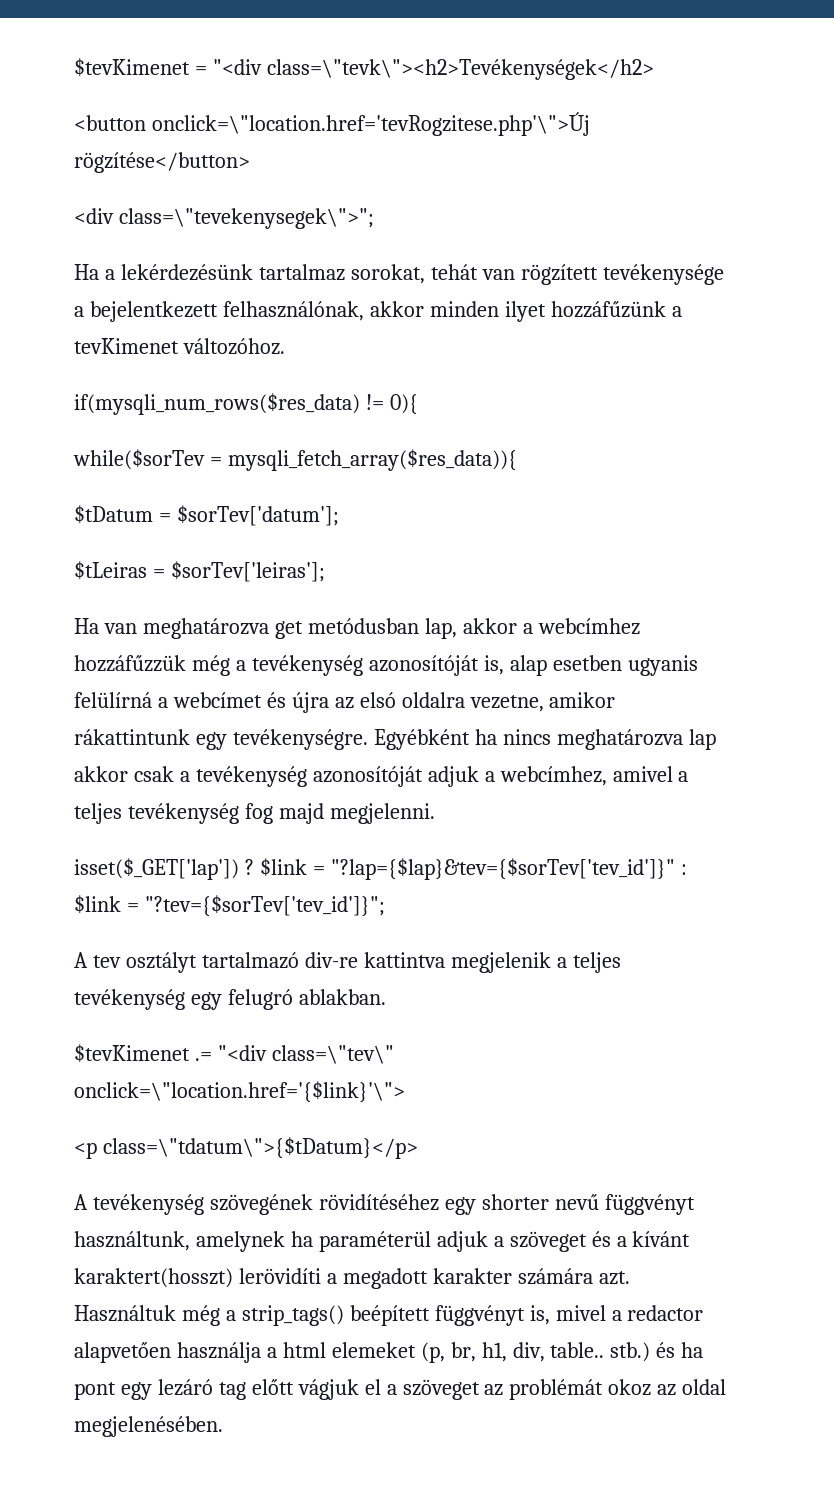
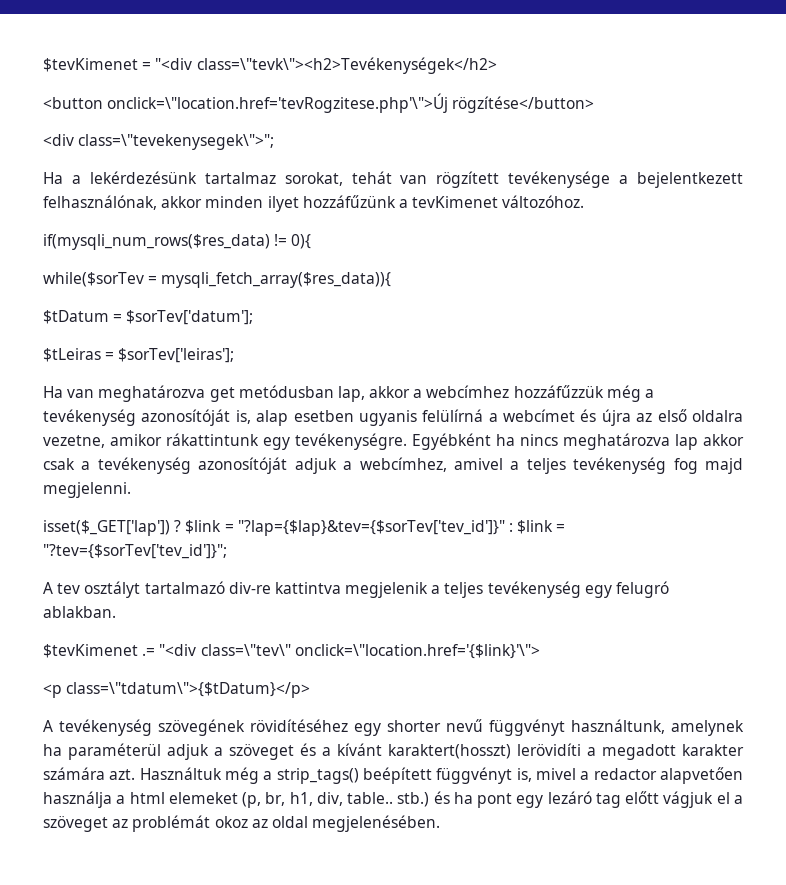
- Ha van meghatározva get metódusban lap, akkor a webcímhez hozzáfűzzük még a tevékenység azonosítóját is, alap esetben ugyanis felülírná a webcímet és újra az elsó oldalra vezetne, amikor rákattintunk egy tevékenységre.
+ Ha van meghatározva get metódusban lap, akkor a webcímhez hozzáfűzzük még a tevékenység azonosítóját is, alap esetben ugyanis felülírná a webcímet és újra az első oldalra vezetne, amikor rákattintunk egy tevékenységre.

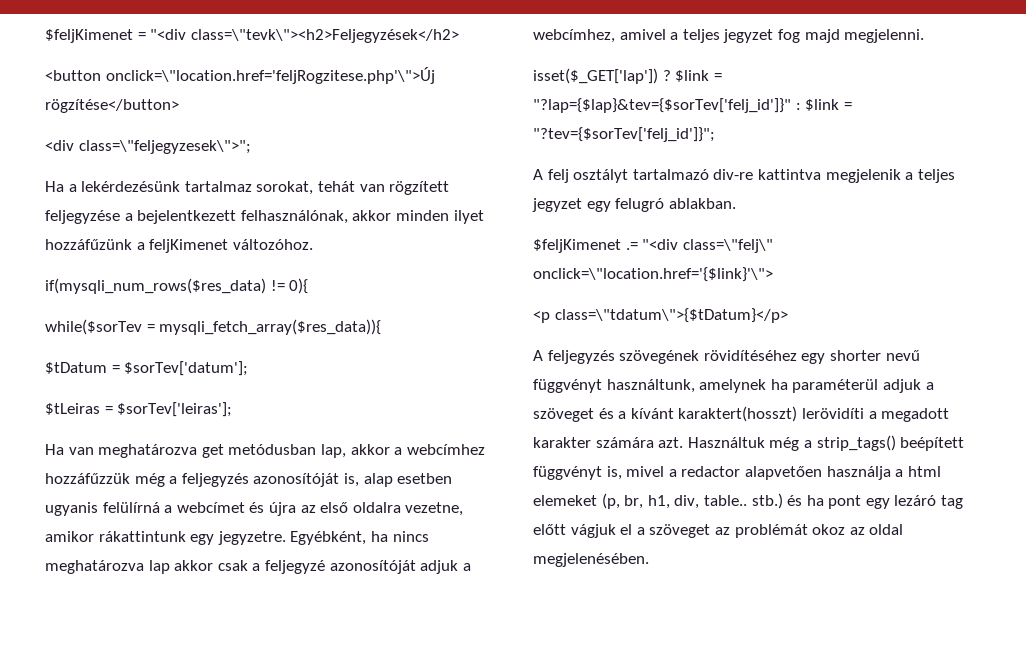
- $tevKimenet = "<div class=\"tevk\"><h2>Tevékenységek</h2>
+ $feljKimenet = "<div class=\"tevk\"><h2>Feljegyzések</h2>
- <button onclick=\"location.href='tevRogzitese.php'\">Új rögzítése</button>
+ <button onclick=\"location.href='feljRogzitese.php'\">Új rögzítése</button>
- <div class=\"tevekenysegek\">";
+ <div class=\"feljegyzesek\">";
- Ha a lekérdezésünk tartalmaz sorokat, tehát van rögzített tevékenysége a bejelentkezett felhasználónak, akkor minden ilyet hozzáfűzünk a tevKimenet változóhoz.
+ Ha a lekérdezésünk tartalmaz sorokat, tehát van rögzített feljegyzése a bejelentkezett felhasználónak, akkor minden ilyet hozzáfűzünk a feljKimenet változóhoz.
- Ha van meghatározva get metódusban lap, akkor a webcímhez hozzáfűzzük még a tevékenység azonosítóját is, alap esetben ugyanis felülírná a webcímet és újra az első oldalra vezetne, amikor rákattintunk egy tevékenységre. Egyébként ha nincs meghatározva lap akkor csak a tevékenység azonosítóját adjuk a webcímhez, amivel a teljes tevékenység fog majd megjelenni.
+ Ha van meghatározva get metódusban lap, akkor a webcímhez hozzáfűzzük még a feljegyzés azonosítóját is, alap esetben ugyanis felülírná a webcímet és újra az első oldalra vezetne, amikor rákattintunk egy jegyzetre. Egyébként, ha nincs meghatározva lap akkor csak a feljegyzé azonosítóját adjuk a webcímhez, amivel a teljes jegyzet fog majd megjelenni.
- $link = "?lap={$lap}&tev={$sorTev['tev_id']}" : $link = "?tev={$sorTev['tev_id']}";
- A tev osztályt tartalmazó div-re kattintva megjelenik a teljes tevékenység egy felugró ablakban.
+ $link = "?lap={$lap}&tev={$sorTev['felj_id']}" : $link = "?tev={$sorTev['felj_id']}";
+ A felj osztályt tartalmazó div-re kattintva megjelenik a teljes jegyzet egy felugró ablakban.
- $tevKimenet .= "<div class=\"tev\" onclick=\"location.href='{$link}'\">
+ $feljKimenet .= "<div class=\"felj\" onclick=\"location.href='{$link}'\">
- A tevékenység szövegének rövidítéséhez egy shorter nevű függvényt használtunk, amelynek ha paraméterül adjuk a szöveget és a kívánt karaktert(hosszt) lerövidíti a megadott karakter számára azt.
+ A feljegyzés szövegének rövidítéséhez egy shorter nevű függvényt használtunk, amelynek ha paraméterül adjuk a szöveget és a kívánt karaktert(hosszt) lerövidíti a megadott karakter számára azt.

